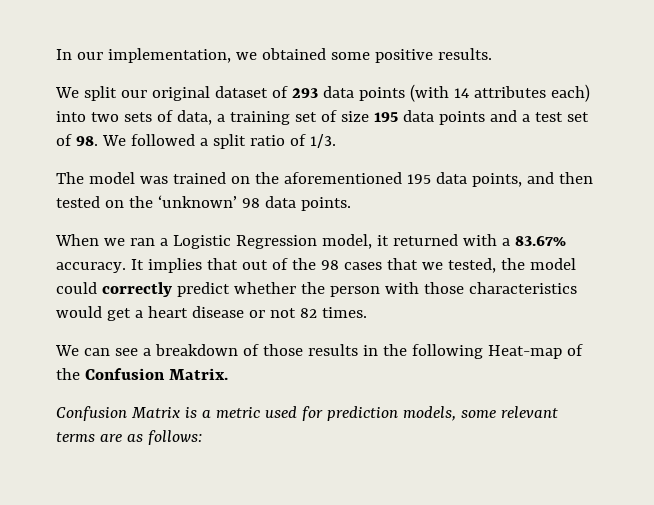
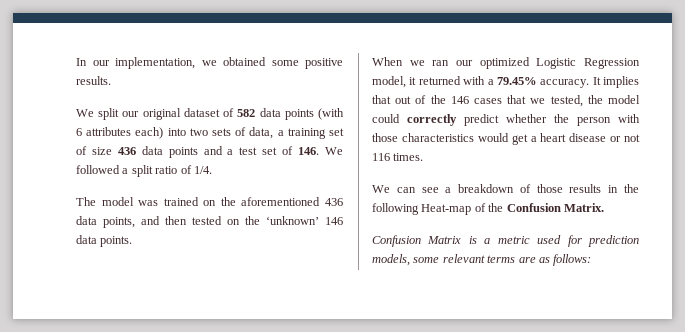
- We split our original dataset of 293 data points (with 14 attributes each) into two sets of data, a training set of size 195 data points and a test set of 98. We followed a split ratio of 1/3.
+ We split our original dataset of 582 data points (with 6 attributes each) into two sets of data, a training set of size 436 data points and a test set of 146. We followed a split ratio of 1/4.
- The model was trained on the aforementioned 195 data points, and then tested on the ‘unknown’ 98 data points.
+ The model was trained on the aforementioned 436 data points, and then tested on the ‘unknown’ 146 data points.
- When we ran a Logistic Regression model, it returned with a 83.67% accuracy.
+ When we ran our optimized Logistic Regression model, it returned with a 79.45% accuracy.
- It implies that out of the 98 cases that we tested, the model could correctly predict whether the person with those characteristics would get a heart disease or not 82 times.
+ It implies that out of the 146 cases that we tested, the model could correctly predict whether the person with those characteristics would get a heart disease or not 116 times.

